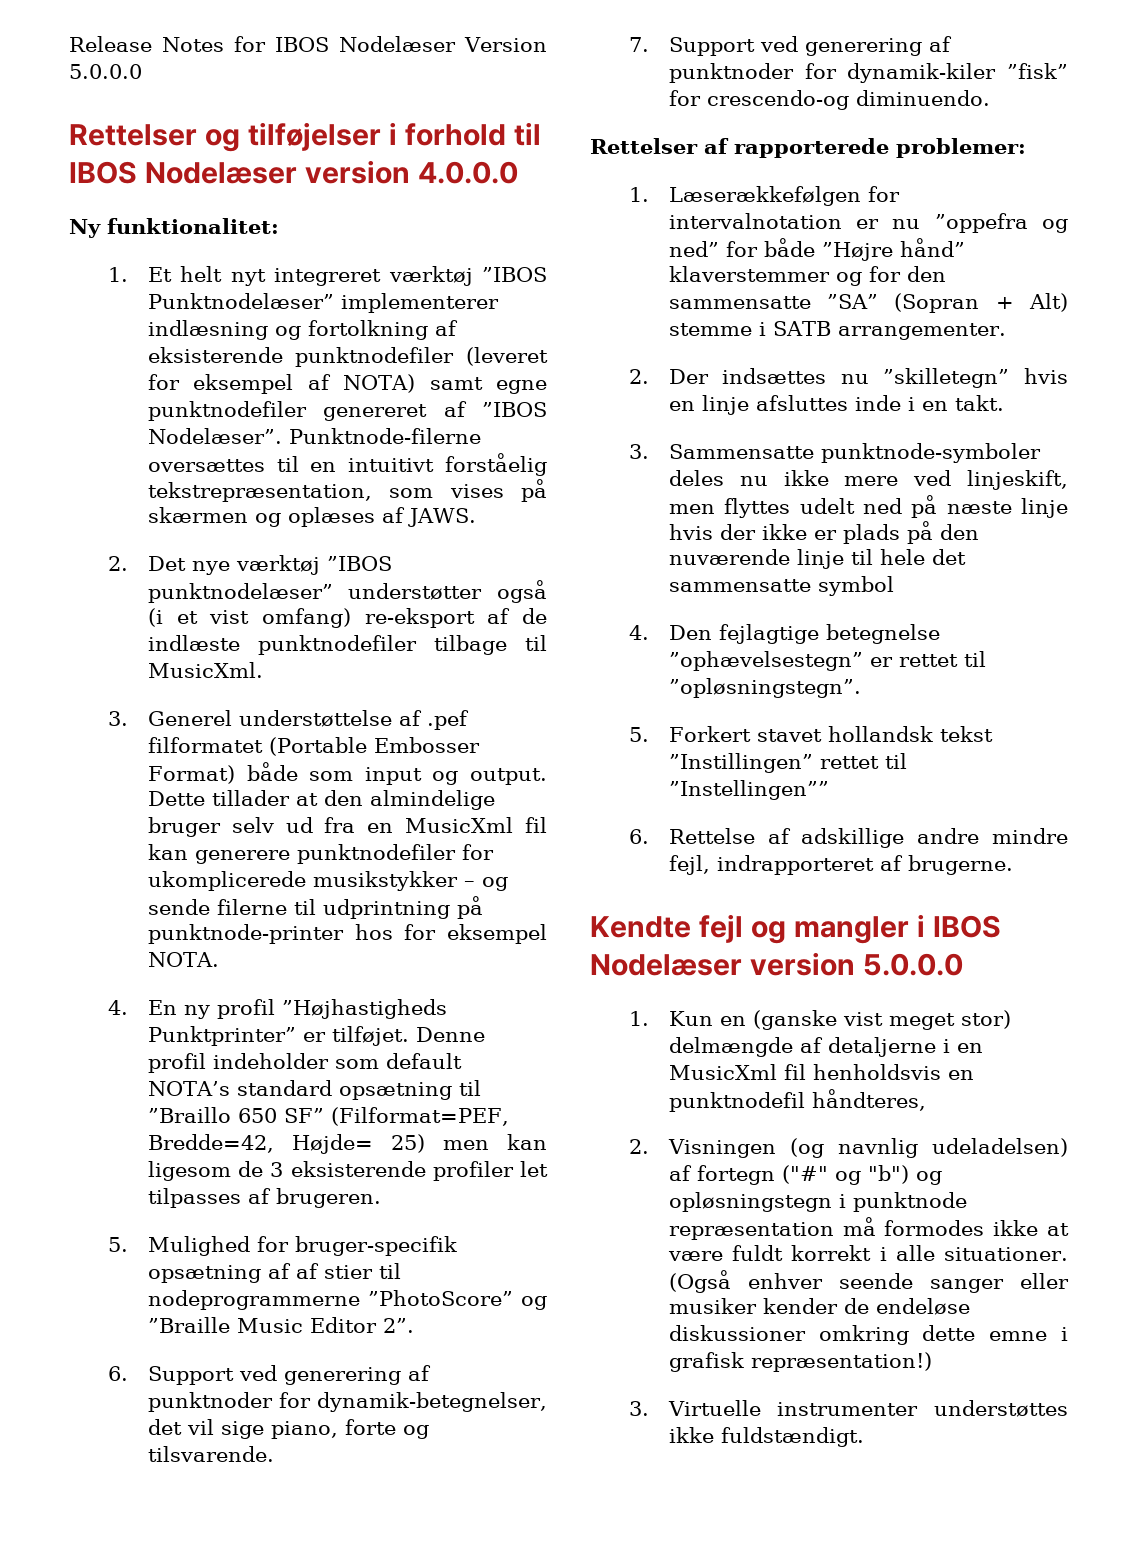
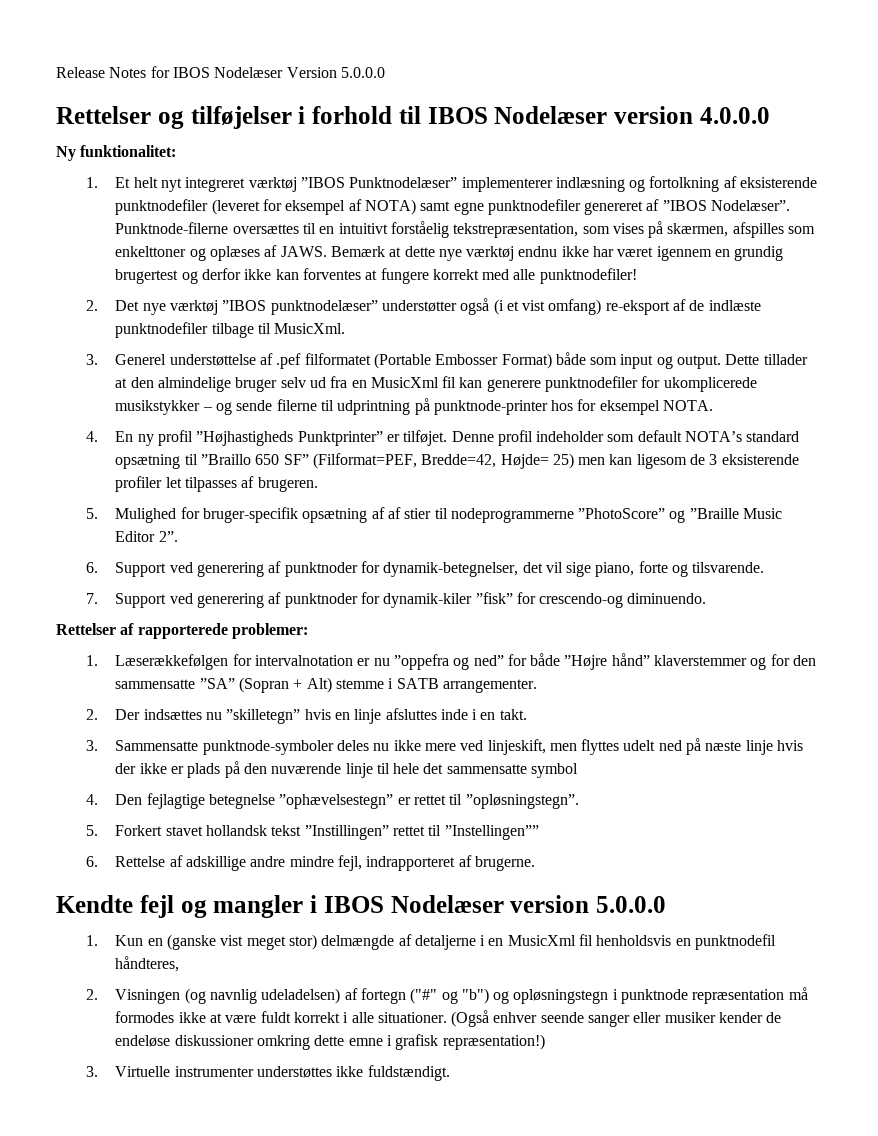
- Punktnode-filerne oversættes til en intuitivt forståelig tekstrepræsentation, som vises på skærmen og oplæses af JAWS.
+ Punktnode-filerne oversættes til en intuitivt forståelig tekstrepræsentation, som vises på skærmen, afspilles som enkelttoner og oplæses af JAWS. Bemærk at dette nye værktøj endnu ikke har været igennem en grundig brugertest og derfor ikke kan forventes at fungere korrekt med alle punktnodefiler!

